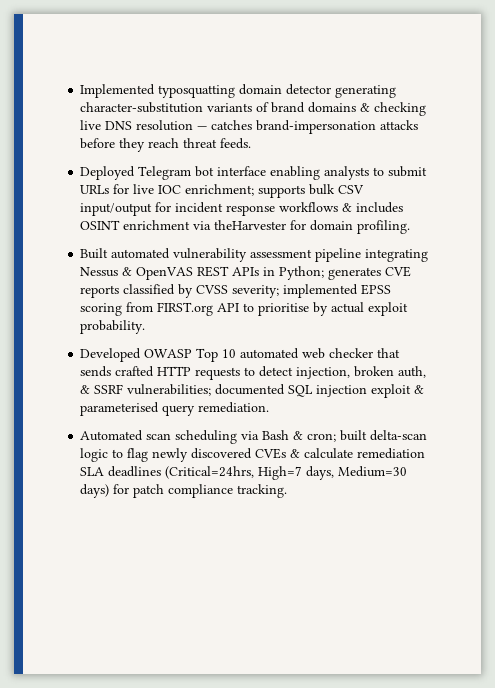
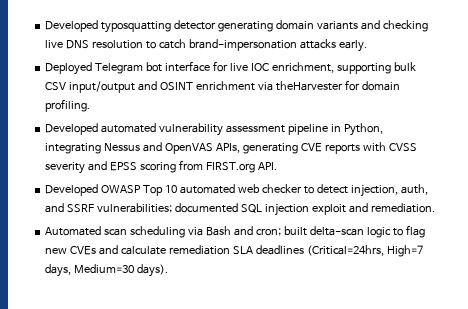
- Implemented typosquatting domain detector generating character-substitution variants of brand domains & checking live DNS resolution — catches brand-impersonation attacks before they reach threat feeds.
+ Developed typosquatting detector generating domain variants and checking live DNS resolution to catch brand-impersonation attacks early.
- Deployed Telegram bot interface enabling analysts to submit URLs for live IOC enrichment; supports bulk CSV input/output for incident response workflows & includes OSINT enrichment via theHarvester for domain profiling.
+ Deployed Telegram bot interface for live IOC enrichment, supporting bulk CSV input/output and OSINT enrichment via theHarvester for domain profiling.
- Built automated vulnerability assessment pipeline integrating Nessus & OpenVAS REST APIs in Python; generates CVE reports classified by CVSS severity; implemented EPSS scoring from FIRST.org API to prioritise by actual exploit probability.
+ Developed automated vulnerability assessment pipeline in Python, integrating Nessus and OpenVAS APIs, generating CVE reports with CVSS severity and EPSS scoring from FIRST.org API.
- Developed OWASP Top 10 automated web checker that sends crafted HTTP requests to detect injection, broken auth, & SSRF vulnerabilities; documented SQL injection exploit & parameterised query remediation.
+ Developed OWASP Top 10 automated web checker to detect injection, auth, and SSRF vulnerabilities; documented SQL injection exploit and remediation.
- Automated scan scheduling via Bash & cron; built delta-scan logic to flag newly discovered CVEs & calculate remediation SLA deadlines (Critical=24hrs, High=7 days, Medium=30 days) for patch compliance tracking.
+ Automated scan scheduling via Bash and cron; built delta-scan logic to flag new CVEs and calculate remediation SLA deadlines (Critical=24hrs, High=7 days, Medium=30 days).

